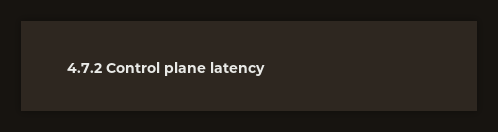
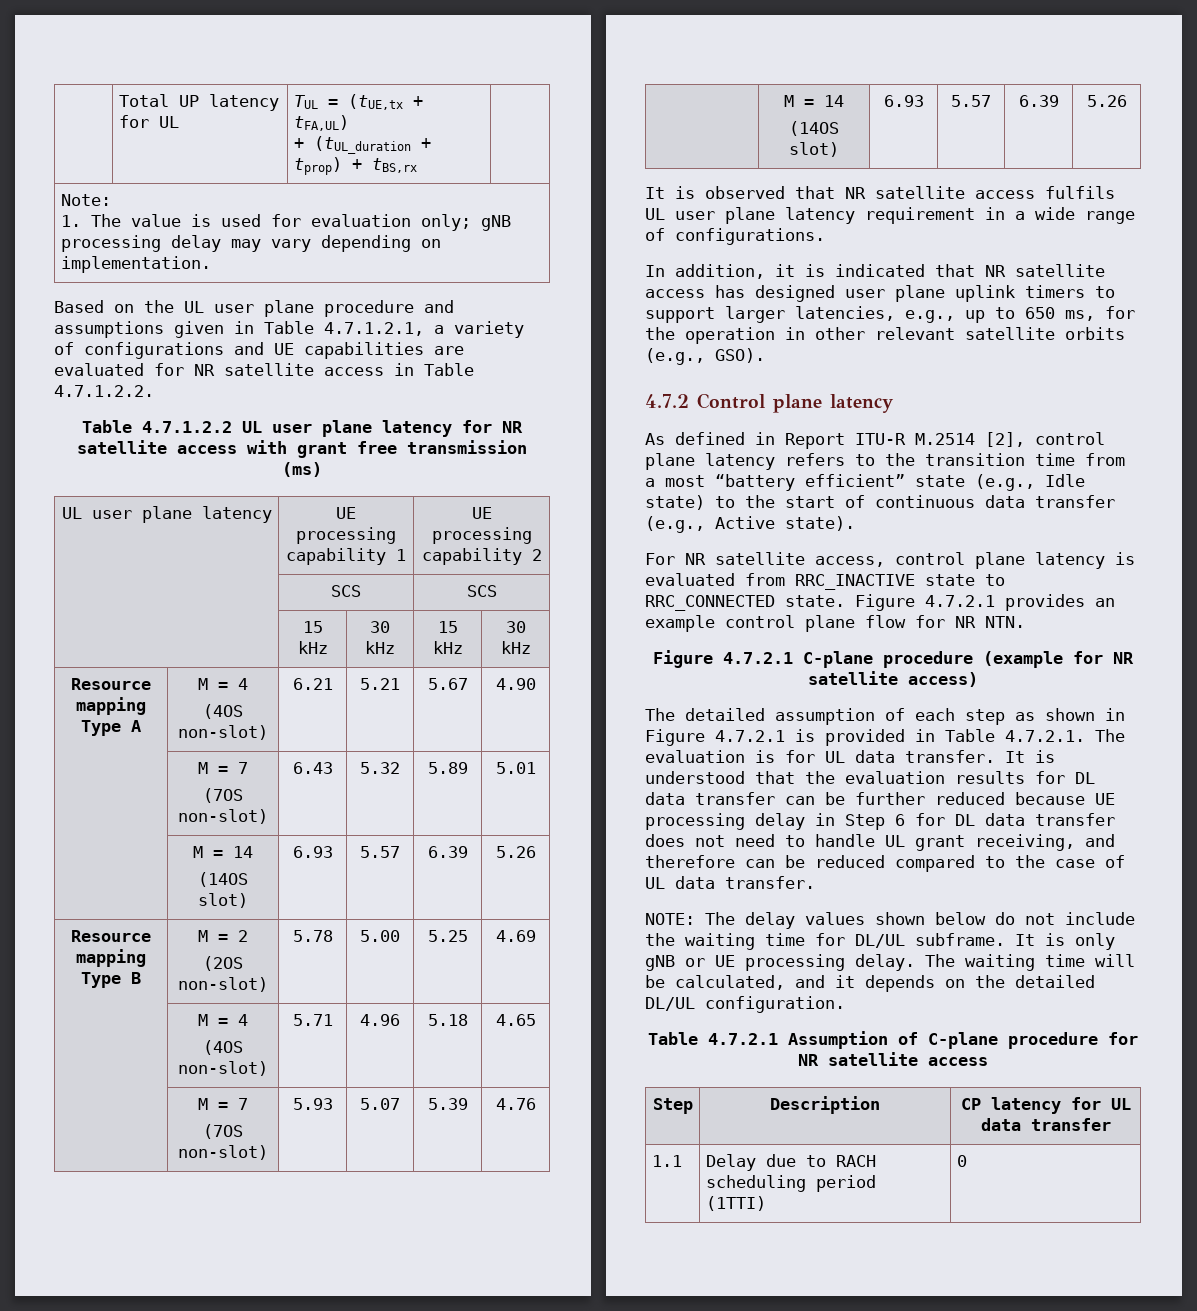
+ | Total UP latency for UL | TUL = (tUE,tx + tFA,UL)
+ + (tUL_duration + tprop) + tBS,rx |
+ Note:
+ 1. The value is used for evaluation only; gNB processing delay may vary depending on implementation.
+ Based on the UL user plane procedure and assumptions given in Table 4.7.1.2.1, a variety of configurations and UE capabilities are evaluated for NR satellite access in Table 4.7.1.2.2.
+ Table 4.7.1.2.2 UL user plane latency for NR satellite access with grant free transmission (ms)
+ UL user plane latency | UE processing capability 1 | UE processing capability 2
+ | SCS | SCS
+ | 15 kHz | 30 kHz | 15 kHz | 30 kHz
+ Resource mapping Type A | M = 4
+ (4OS non-slot) | 6.21 | 5.21 | 5.67 | 4.90
+ | M = 7
+ (7OS non-slot) | 6.43 | 5.32 | 5.89 | 5.01
+ | M = 14
+ (14OS slot) | 6.93 | 5.57 | 6.39 | 5.26
+ Resource mapping Type B | M = 2
+ (2OS non-slot) | 5.78 | 5.00 | 5.25 | 4.69
+ | M = 4
+ (4OS non-slot) | 5.71 | 4.96 | 5.18 | 4.65
+ | M = 7
+ (7OS non-slot) | 5.93 | 5.07 | 5.39 | 4.76
+ | M = 14
+ (14OS slot) | 6.93 | 5.57 | 6.39 | 5.26
+ It is observed that NR satellite access fulfils UL user plane latency requirement in a wide range of configurations.
+ In addition, it is indicated that NR satellite access has designed user plane uplink timers to support larger latencies, e.g., up to 650 ms, for the operation in other relevant satellite orbits (e.g., GSO).
  4.7.2 Control plane latency
+ As defined in Report ITU-R M.2514 [2], control plane latency refers to the transition time from a most “battery efficient” state (e.g., Idle state) to the start of continuous data transfer (e.g., Active state).
+ For NR satellite access, control plane latency is evaluated from RRC_INACTIVE state to RRC_CONNECTED state. Figure 4.7.2.1 provides an example control plane flow for NR NTN.
+ Figure 4.7.2.1 C-plane procedure (example for NR satellite access)
+ The detailed assumption of each step as shown in Figure 4.7.2.1 is provided in Table 4.7.2.1. The evaluation is for UL data transfer. It is understood that the evaluation results for DL data transfer can be further reduced because UE processing delay in Step 6 for DL data transfer does not need to handle UL grant receiving, and therefore can be reduced compared to the case of UL data transfer.
+ NOTE: The delay values shown below do not include the waiting time for DL/UL subframe. It is only gNB or UE processing delay. The waiting time will be calculated, and it depends on the detailed DL/UL configuration.
+ Table 4.7.2.1 Assumption of C-plane procedure for NR satellite access
+ Step | Description | CP latency for UL data transfer
+ 1.1 | Delay due to RACH scheduling period (1TTI) | 0

